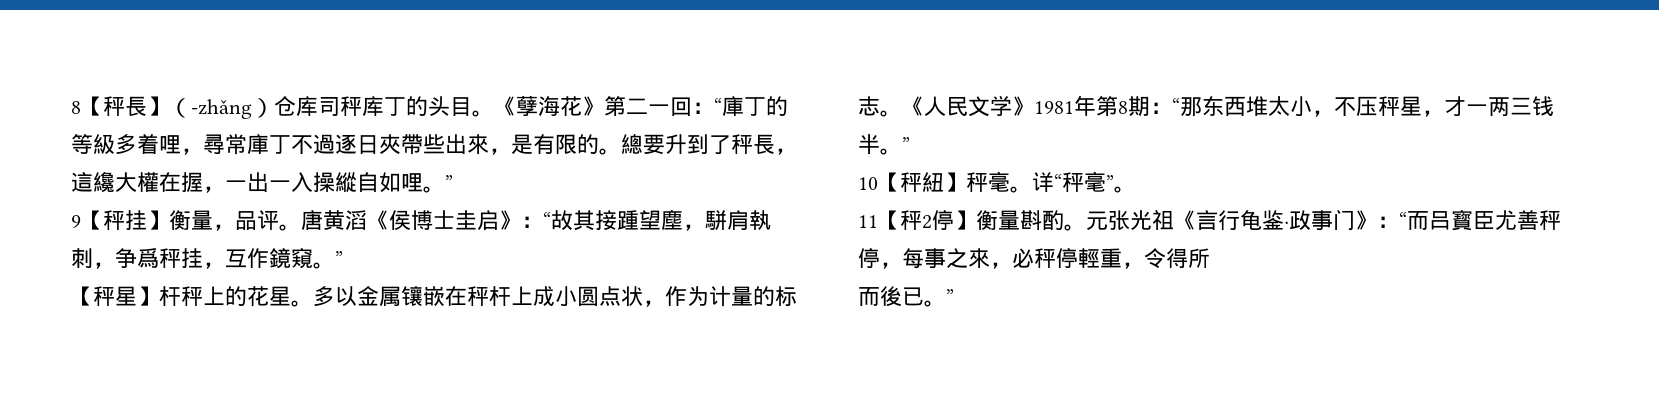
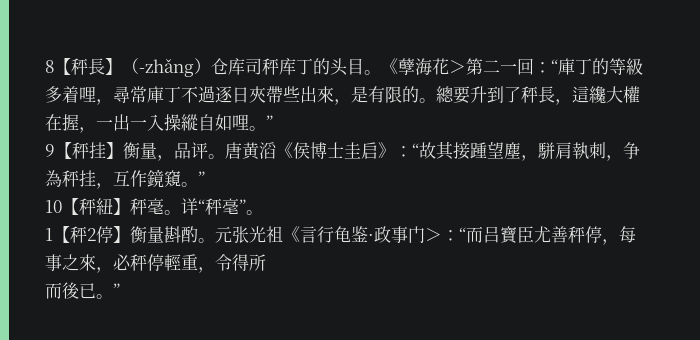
- 《孽海花》第二一回：“庫丁的等級多着哩，尋常庫丁不過逐日夾帶些出來，是有限的。
+ 《孽海花＞第二一回：“庫丁的等級多着哩，尋常庫丁不過逐日夾帶些出來，是有限的。
- 唐黄滔《侯博士圭启》：“故其接踵望塵，駢肩執刺，争爲秤挂，互作鏡窺。”
+ 唐黄滔《侯博士圭启》：“故其接踵望塵，駢肩執刺，争為秤挂，互作鏡窺。”
- 【秤星】杆秤上的花星。多以金属镶嵌在秤杆上成小圆点状，作为计量的标志。《人民文学》1981年第8期：“那东西堆太小，不压秤星，才一两三钱半。”
- 11【秤2停】衡量斟酌。
+ 1【秤2停】衡量斟酌。
- 元张光祖《言行龟鉴·政事门》：“而吕寳臣尤善秤停，每事之來，必秤停輕重，令得所
+ 元张光祖《言行龟鉴·政事门＞：“而吕寶臣尤善秤停，每事之來，必秤停輕重，令得所

